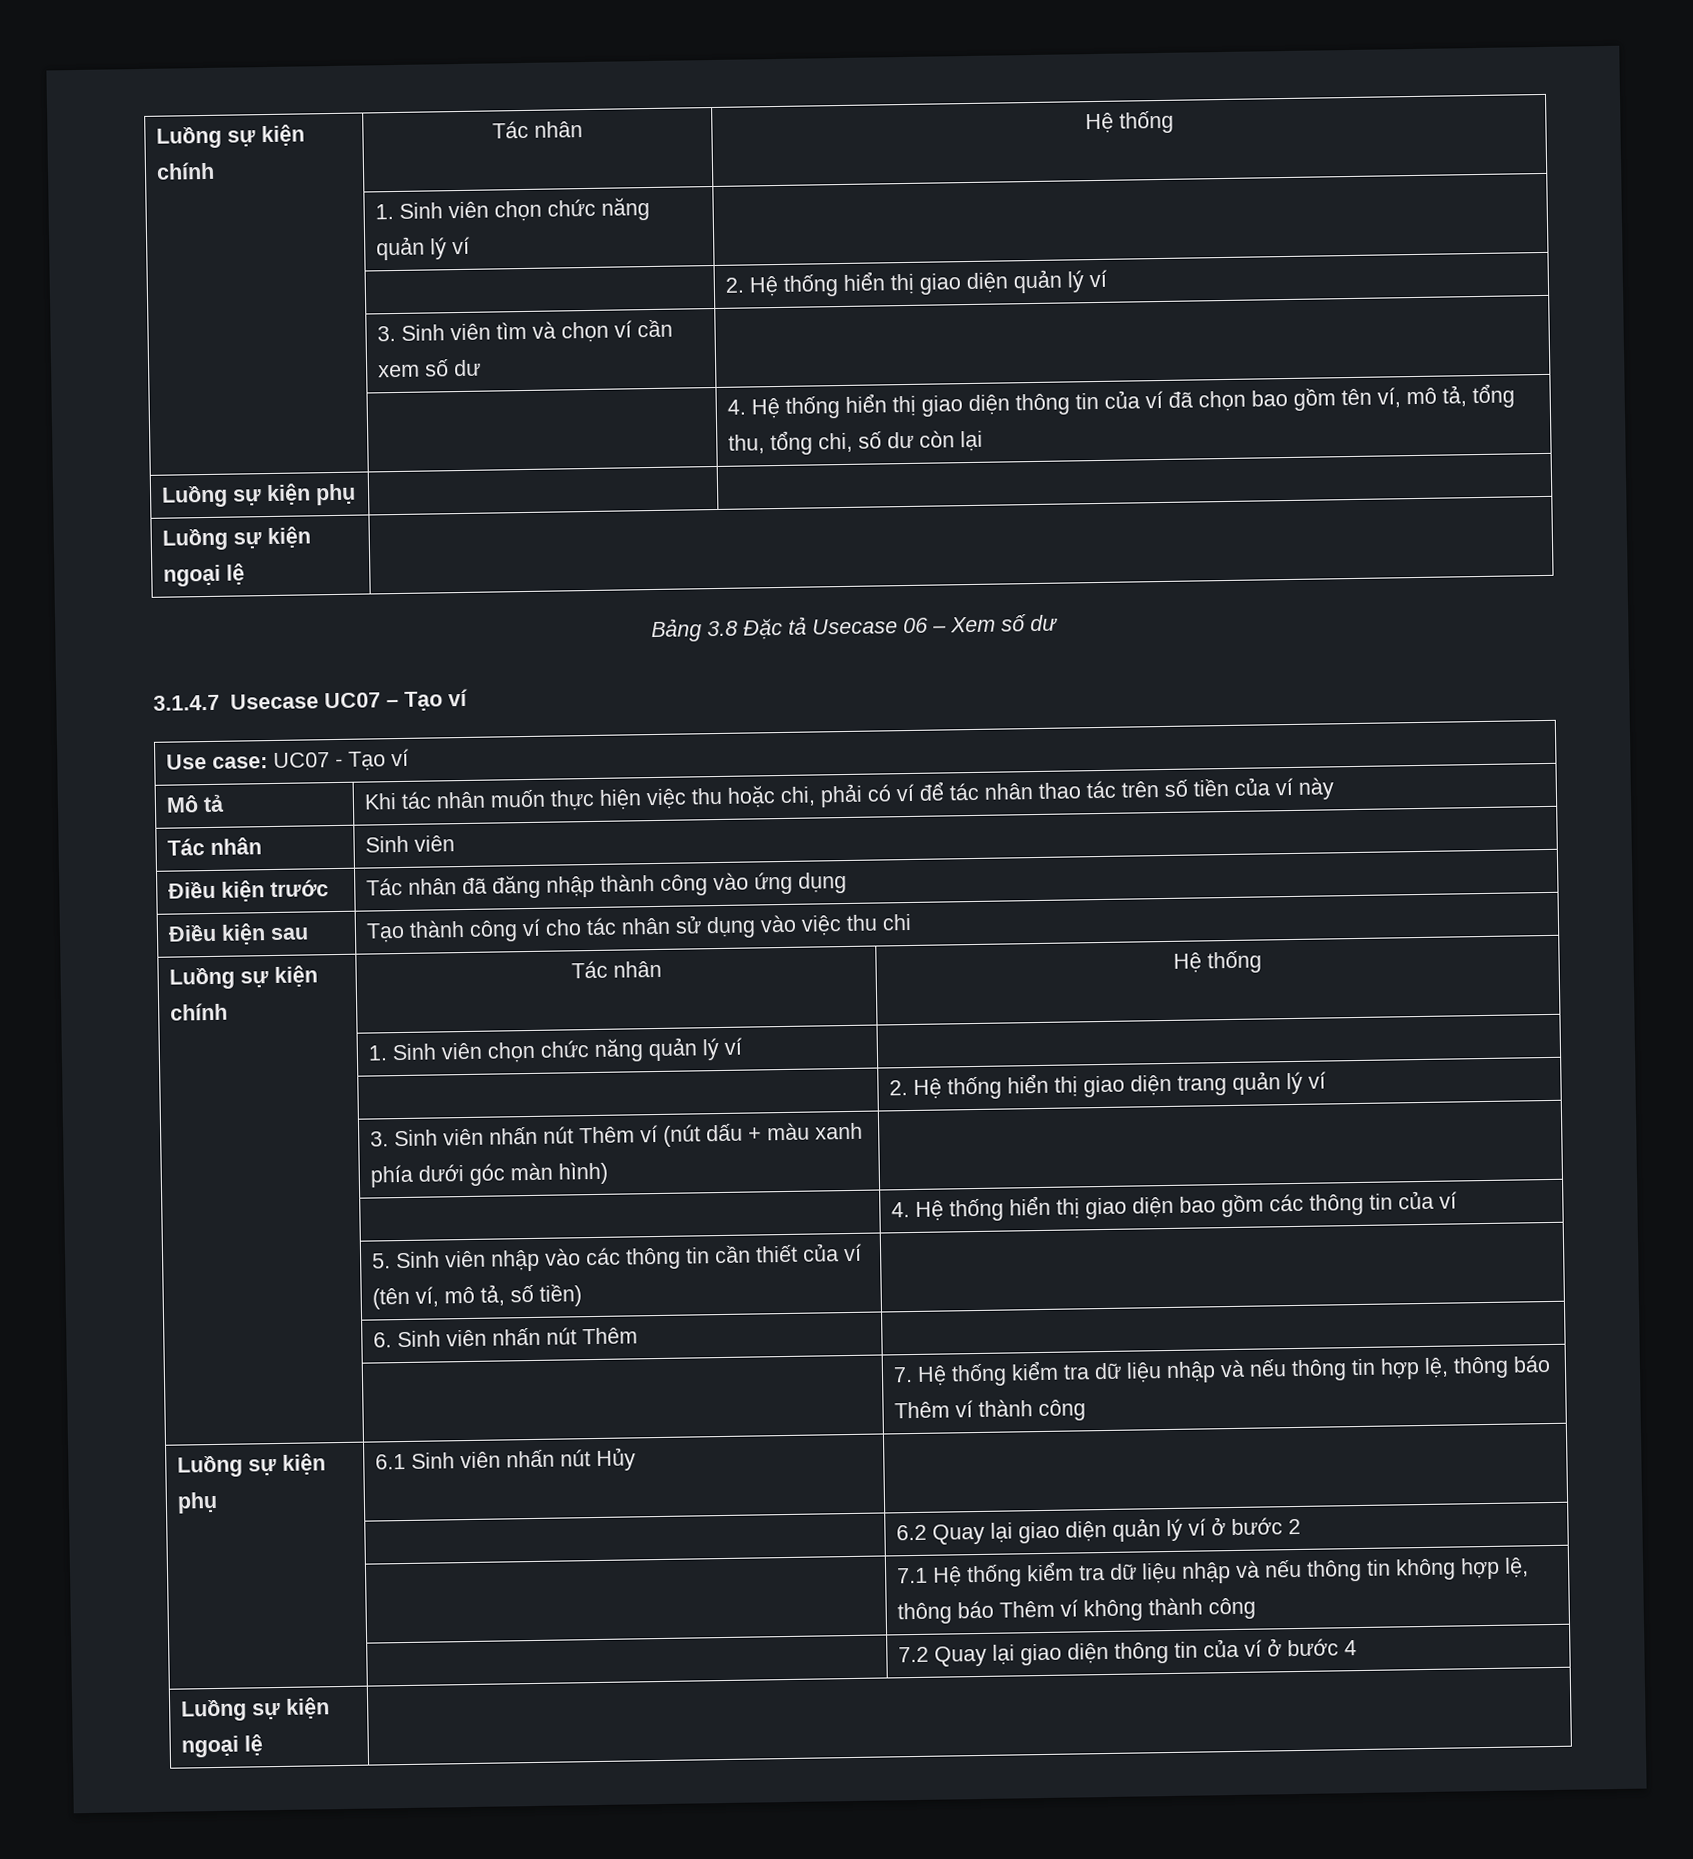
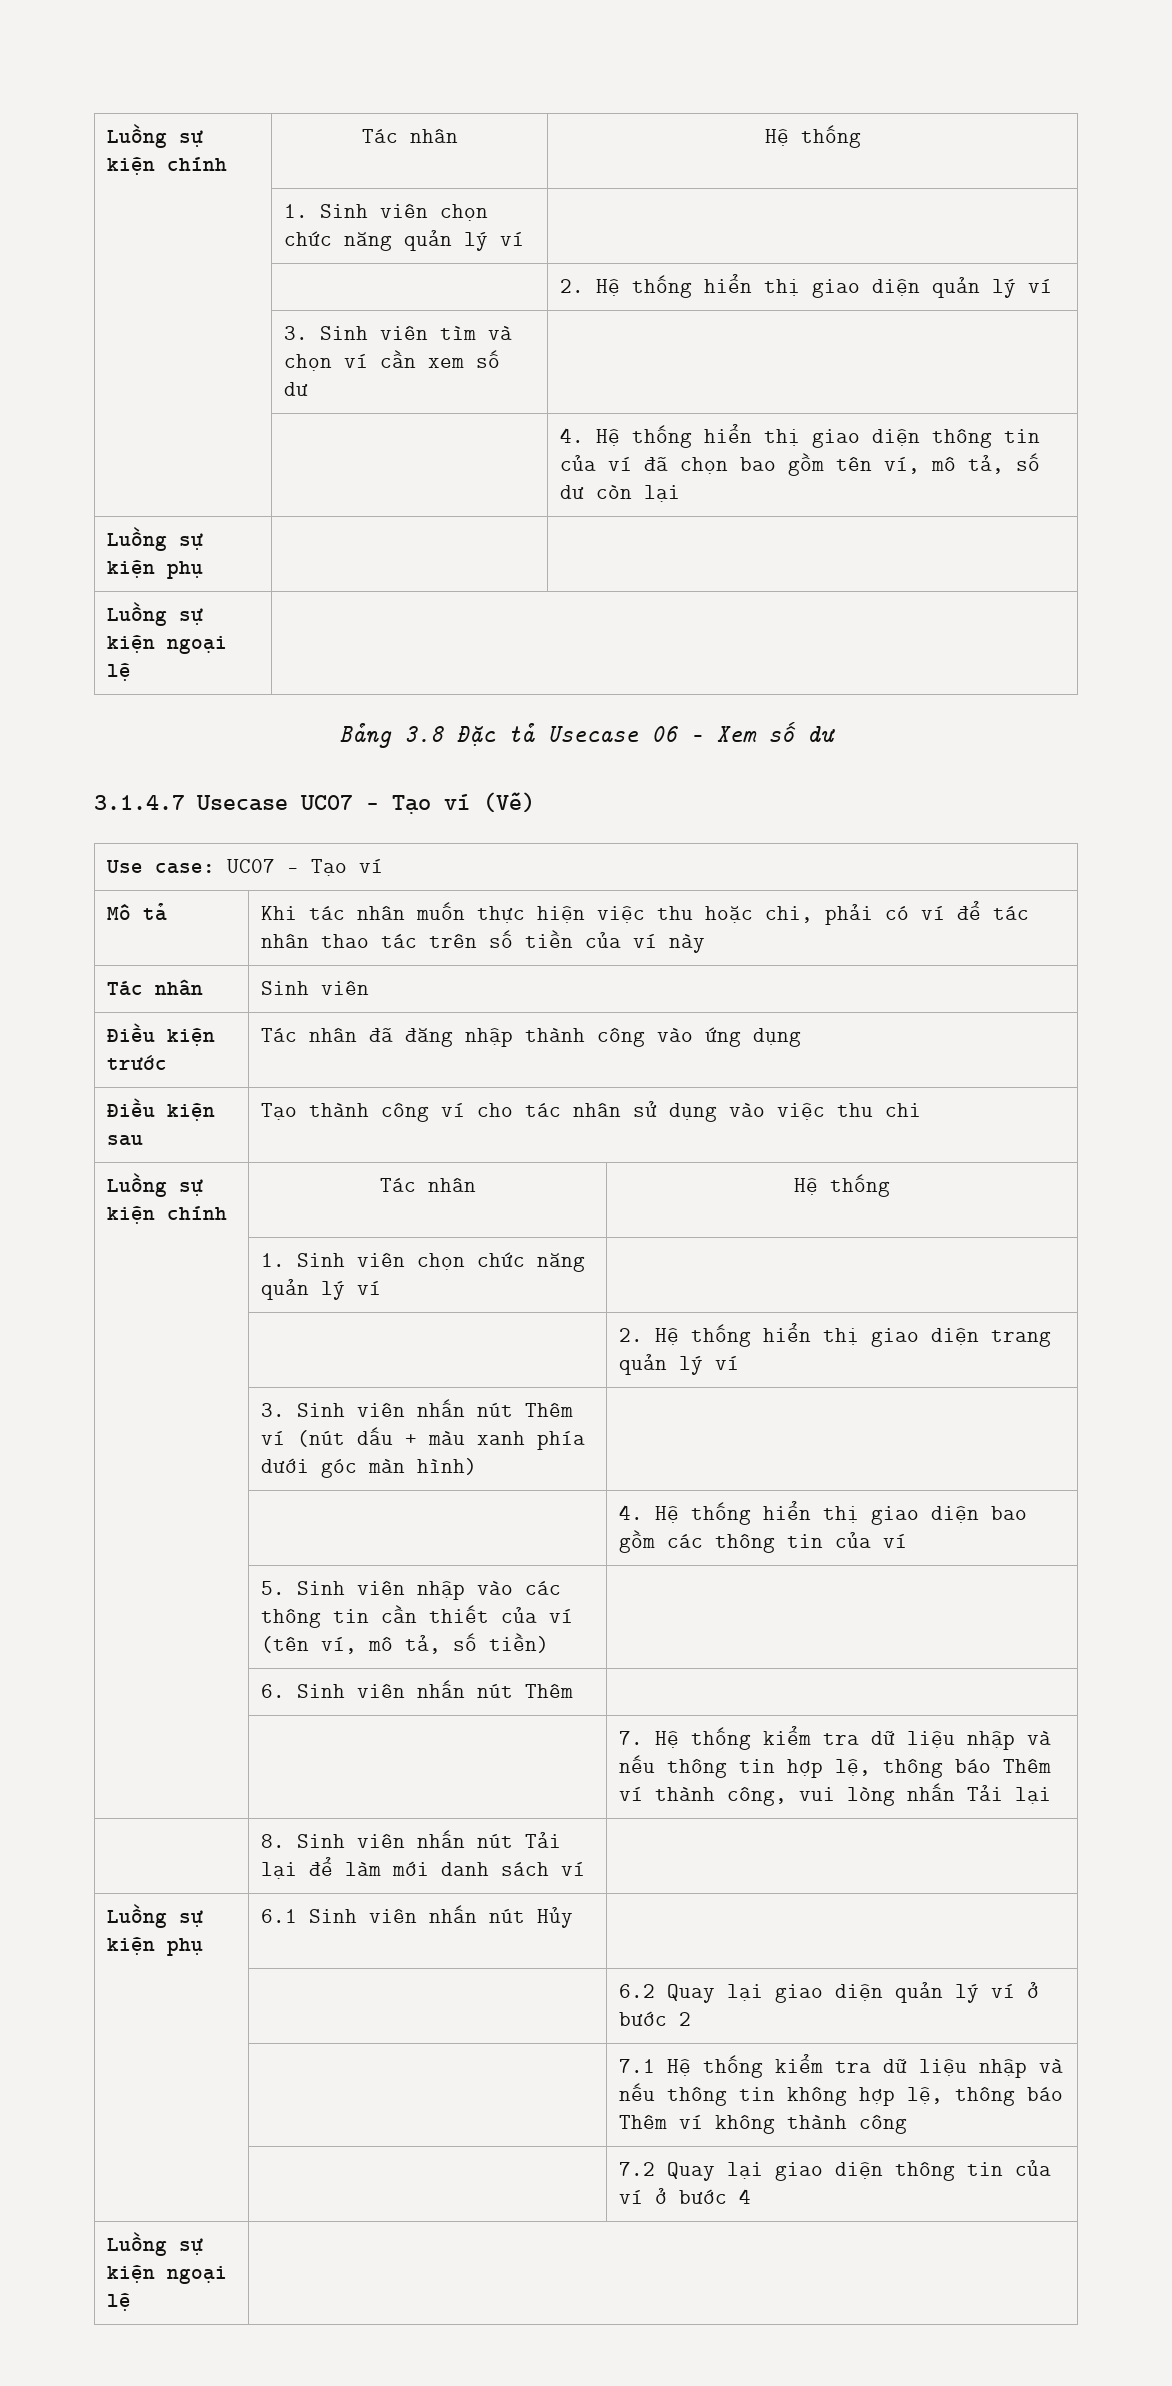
- | | 4. Hệ thống hiển thị giao diện thông tin của ví đã chọn bao gồm tên ví, mô tả, tổng thu, tổng chi, số dư còn lại
+ | | 4. Hệ thống hiển thị giao diện thông tin của ví đã chọn bao gồm tên ví, mô tả, số dư còn lại
- 3.1.4.7 Usecase UC07 – Tạo ví
+ 3.1.4.7 Usecase UC07 – Tạo ví (Vẽ)
- | | 7. Hệ thống kiểm tra dữ liệu nhập và nếu thông tin hợp lệ, thông báo Thêm ví thành công
+ | | 7. Hệ thống kiểm tra dữ liệu nhập và nếu thông tin hợp lệ, thông báo Thêm ví thành công, vui lòng nhấn Tải lại
+ | 8. Sinh viên nhấn nút Tải lại để làm mới danh sách ví |

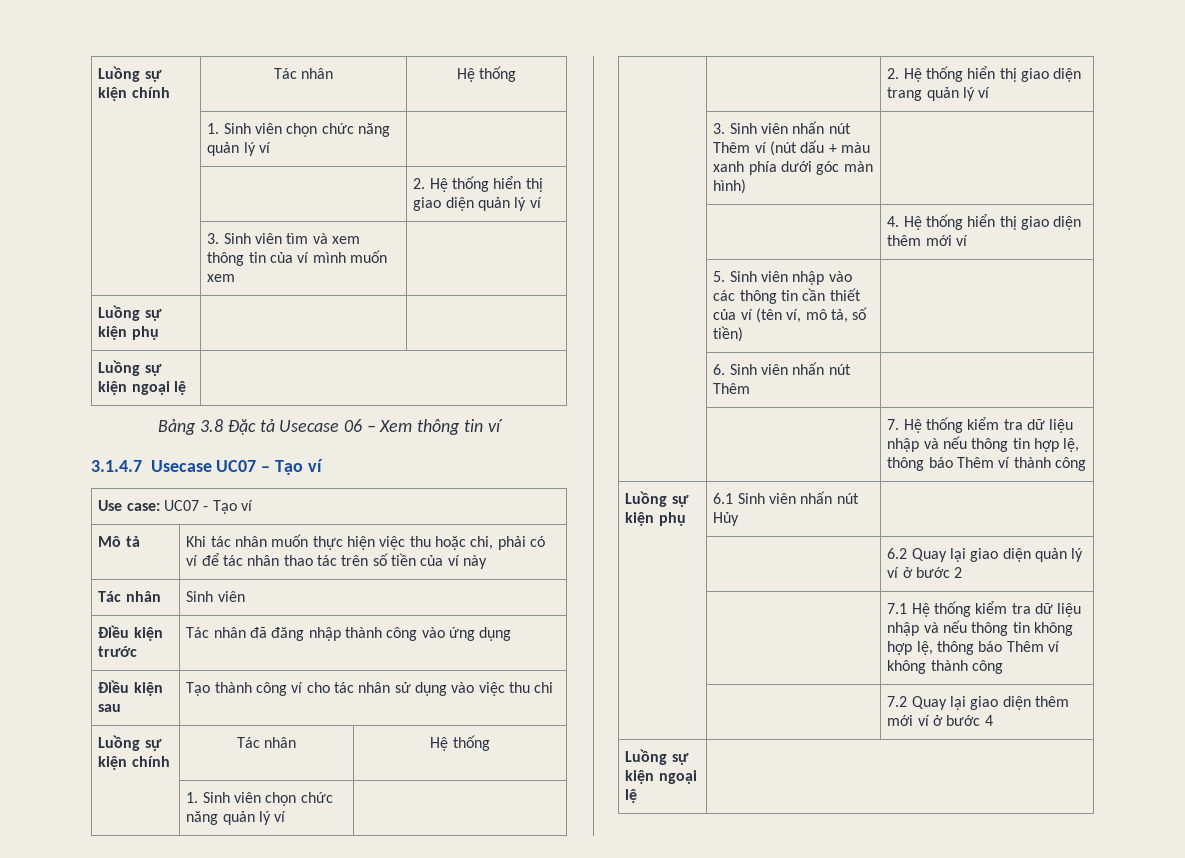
- | 3. Sinh viên tìm và chọn ví cần xem số dư |
- | | 4. Hệ thống hiển thị giao diện thông tin của ví đã chọn bao gồm tên ví, mô tả, số dư còn lại
+ | 3. Sinh viên tìm và xem thông tin của ví mình muốn xem |
- Bảng 3.8 Đặc tả Usecase 06 – Xem số dư
+ Bảng 3.8 Đặc tả Usecase 06 – Xem thông tin ví
- 3.1.4.7 Usecase UC07 – Tạo ví (Vẽ)
+ 3.1.4.7 Usecase UC07 – Tạo ví
- | | 4. Hệ thống hiển thị giao diện bao gồm các thông tin của ví
+ | | 4. Hệ thống hiển thị giao diện thêm mới ví
- | | 7. Hệ thống kiểm tra dữ liệu nhập và nếu thông tin hợp lệ, thông báo Thêm ví thành công, vui lòng nhấn Tải lại
- | 8. Sinh viên nhấn nút Tải lại để làm mới danh sách ví |
+ | | 7. Hệ thống kiểm tra dữ liệu nhập và nếu thông tin hợp lệ, thông báo Thêm ví thành công
- | | 7.2 Quay lại giao diện thông tin của ví ở bước 4
+ | | 7.2 Quay lại giao diện thêm mới ví ở bước 4

